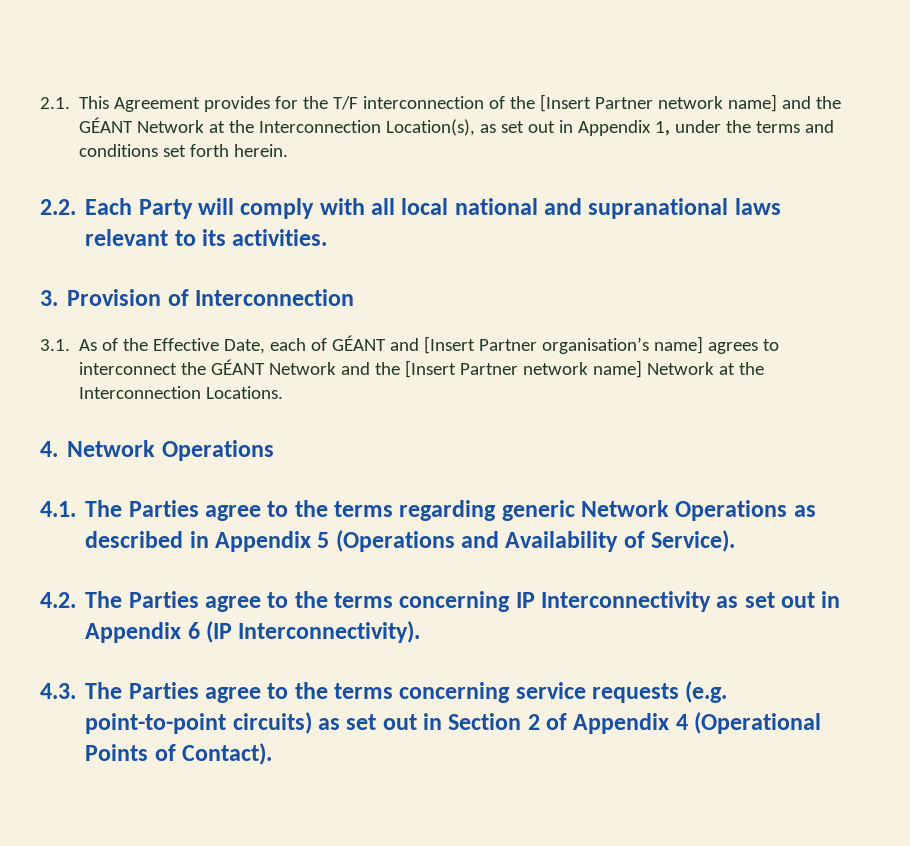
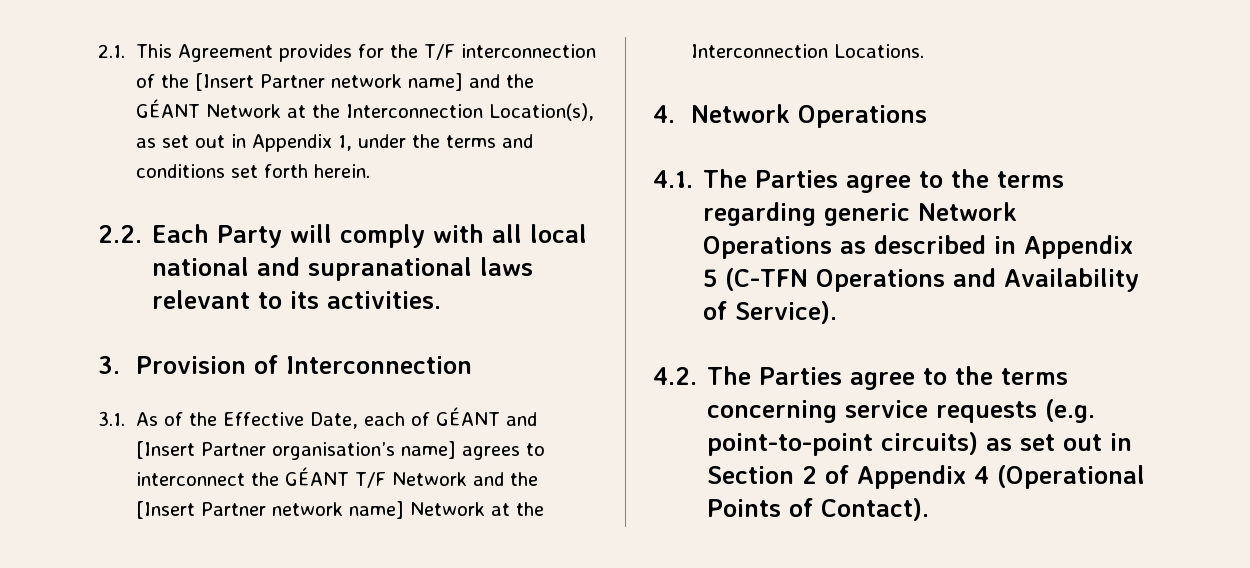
- 3.1. As of the Effective Date, each of GÉANT and [Insert Partner organisation’s name] agrees to interconnect the GÉANT Network and the [Insert Partner network name] Network at the Interconnection Locations.
+ 3.1. As of the Effective Date, each of GÉANT and [Insert Partner organisation’s name] agrees to interconnect the GÉANT T/F Network and the [Insert Partner network name] Network at the Interconnection Locations.
- 4.1. The Parties agree to the terms regarding generic Network Operations as described in Appendix 5 (Operations and Availability of Service).
+ 4.1. The Parties agree to the terms regarding generic Network Operations as described in Appendix 5 (C-TFN Operations and Availability of Service).
- 4.2. The Parties agree to the terms concerning IP Interconnectivity as set out in Appendix 6 (IP Interconnectivity).
- 4.3. The Parties agree to the terms concerning service requests (e.g. point-to-point circuits) as set out in Section 2 of Appendix 4 (Operational Points of Contact).
+ 4.2. The Parties agree to the terms concerning service requests (e.g. point-to-point circuits) as set out in Section 2 of Appendix 4 (Operational Points of Contact).

